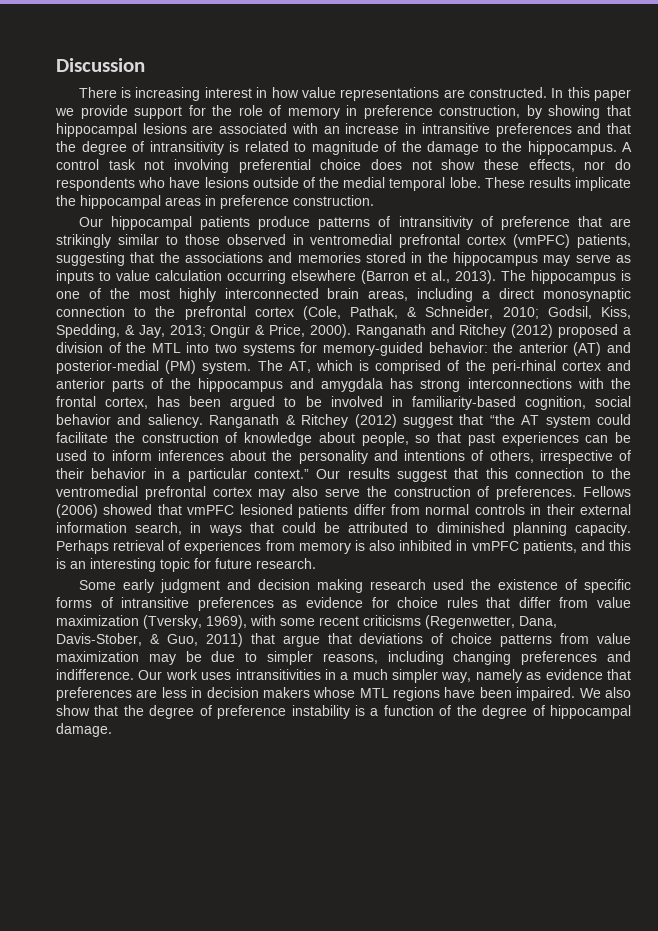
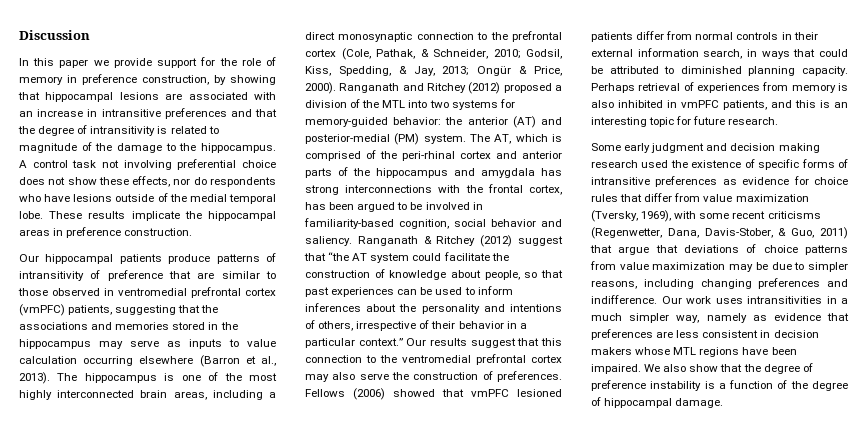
- There is increasing interest in how value representations are constructed.
- Our hippocampal patients produce patterns of intransitivity of preference that are strikingly similar to those observed in ventromedial prefrontal cortex (vmPFC) patients, suggesting that the associations and memories stored in the hippocampus may serve as inputs to value calculation occurring elsewhere (Barron et al., 2013).
+ Our hippocampal patients produce patterns of intransitivity of preference that are similar to those observed in ventromedial prefrontal cortex (vmPFC) patients, suggesting that the associations and memories stored in the hippocampus may serve as inputs to value calculation occurring elsewhere (Barron et al., 2013).
- Our work uses intransitivities in a much simpler way, namely as evidence that preferences are less in decision makers whose MTL regions have been impaired.
+ Our work uses intransitivities in a much simpler way, namely as evidence that preferences are less consistent in decision makers whose MTL regions have been impaired.

